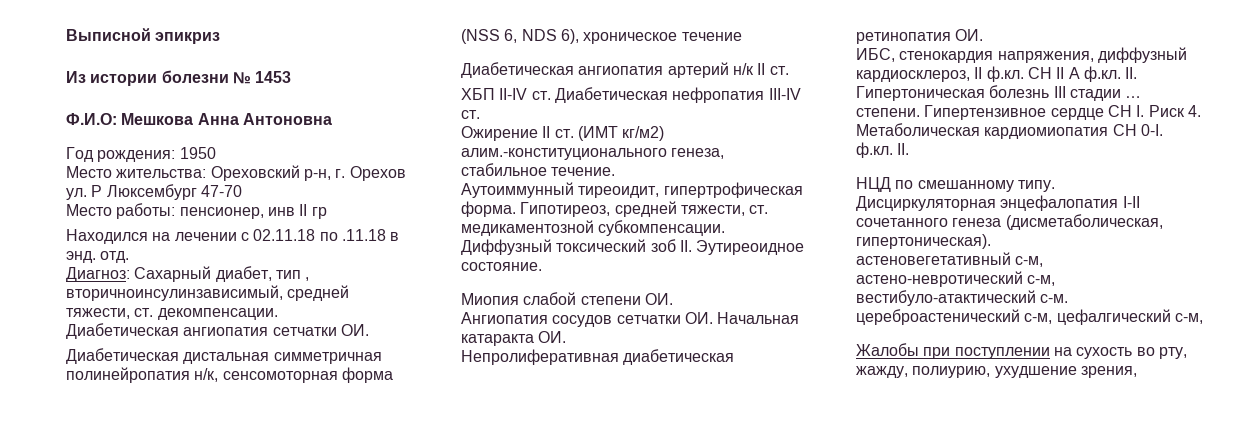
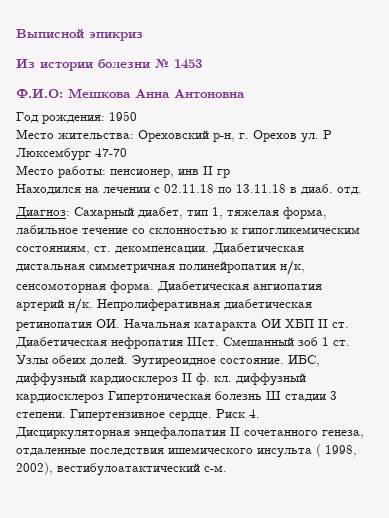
- Находился на лечении с 02.11.18 по .11.18 в энд. отд.
+ Находился на лечении с 02.11.18 по 13.11.18 в диаб. отд.
- Диагноз: Сахарный диабет, тип , вторичноинсулинзависимый, средней тяжести, ст. декомпенсации.
- Диабетическая ангиопатия сетчатки ОИ.
- Диабетическая дистальная симметричная полинейропатия н/к, сенсомоторная форма (NSS 6, NDS 6), хроническое течение
- Диабетическая ангиопатия артерий н/к II ст.
- ХБП II-IV ст. Диабетическая нефропатия III-IV ст.
- Ожирение II ст. (ИМТ кг/м2) алим.-конституционального генеза, стабильное течение.
- Аутоиммунный тиреоидит, гипертрофическая форма. Гипотиреоз, средней тяжести, ст. медикаментозной субкомпенсации. Диффузный токсический зоб II. Эутиреоидное состояние.
- Миопия слабой степени ОИ.
- Ангиопатия сосудов сетчатки ОИ. Начальная катаракта ОИ.
- Непролиферативная диабетическая ретинопатия ОИ.
- ИБС, стенокардия напряжения, диффузный кардиосклероз, II ф.кл. СН II А ф.кл. II. Гипертоническая болезнь III стадии … степени. Гипертензивное сердце СН I. Риск 4. Метаболическая кардиомиопатия СН 0-I. ф.кл. II.
- НЦД по смешанному типу.
- Дисциркуляторная энцефалопатия I-II сочетанного генеза (дисметаболическая, гипертоническая).
- астеновегетативный с-м, астено-невротический с-м, вестибуло-атактический с-м. цереброастенический с-м, цефалгический с-м,
- Жалобы при поступлении на сухость во рту, жажду, полиурию, ухудшение зрения,
+ Диагноз: Сахарный диабет, тип 1, тяжелая форма, лабильное течение со склонностью к гипогликемическим состояниям, ст. декомпенсации. Диабетическая дистальная симметричная полинейропатия н/к, сенсомоторная форма. Диабетическая ангиопатия артерий н/к. Непролиферативная диабетическая ретинопатия ОИ. Начальная катаракта ОИ ХБП II ст. Диабетическая нефропатия IIIст. Смешанный зоб 1 ст. Узлы обеих долей. Эутиреоидное состояние. ИБС, диффузный кардиосклероз II ф. кл. диффузный кардиосклероз Гипертоническая болезнь Ш стадии 3 степени. Гипертензивное сердце. Риск 4. Дисциркуляторная энцефалопатия II сочетанного генеза, отдаленные последствия ишемического инсульта ( 1998, 2002), вестибулоатактический с-м.

